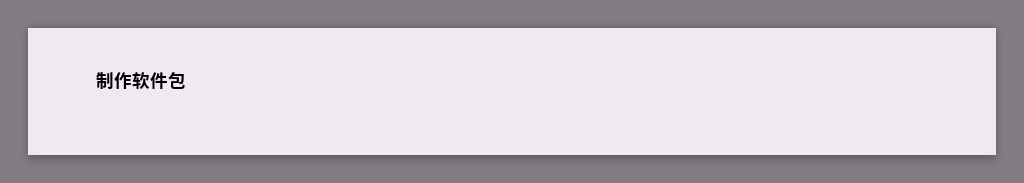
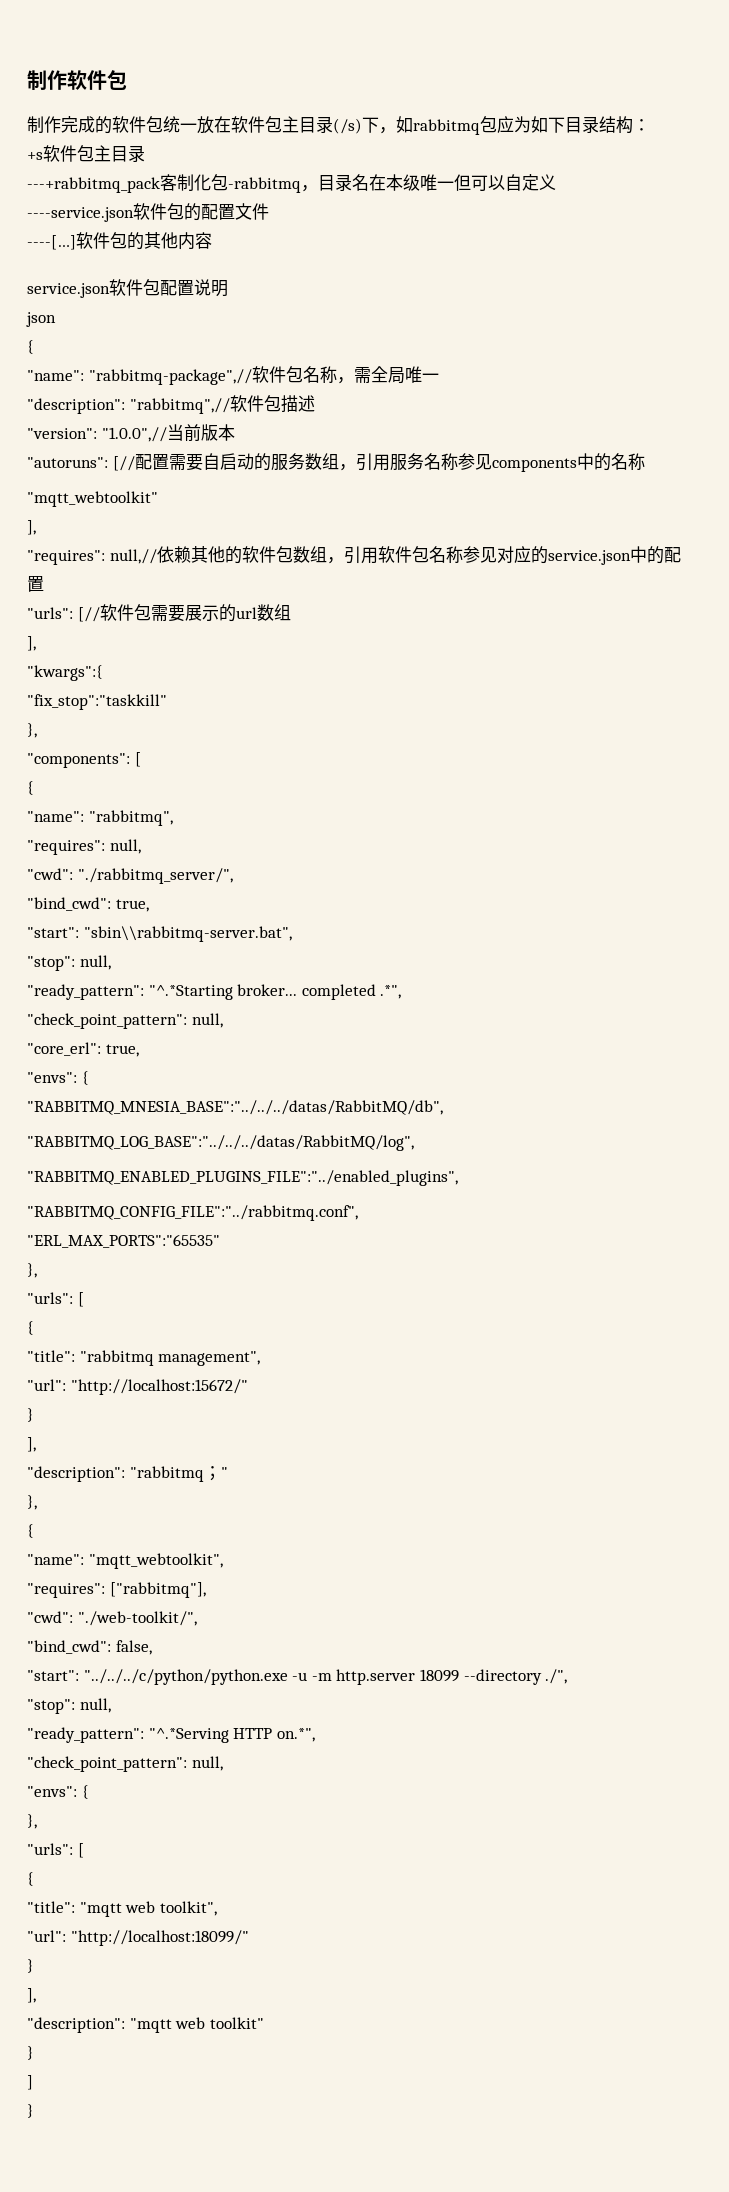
+ 制作完成的软件包统一放在软件包主目录(/s)下，如rabbitmq包应为如下目录结构：
+ +s软件包主目录
+ ---+rabbitmq_pack客制化包-rabbitmq，目录名在本级唯一但可以自定义
+ ----service.json软件包的配置文件
+ ----[…]软件包的其他内容
+ service.json软件包配置说明
+ json
+ {
+ "name": "rabbitmq-package",//软件包名称，需全局唯一
+ "description": "rabbitmq",//软件包描述
+ "version": "1.0.0",//当前版本
+ "autoruns": [//配置需要自启动的服务数组，引用服务名称参见components中的名称
+ "mqtt_webtoolkit"
+ ],
+ "requires": null,//依赖其他的软件包数组，引用软件包名称参见对应的service.json中的配置
+ "urls": [//软件包需要展示的url数组
+ ],
+ "kwargs":{
+ "fix_stop":"taskkill"
+ },
+ "components": [
+ {
+ "name": "rabbitmq",
+ "requires": null,
+ "cwd": "./rabbitmq_server/",
+ "bind_cwd": true,
+ "start": "sbin\\rabbitmq-server.bat",
+ "stop": null,
+ "ready_pattern": "^.*Starting broker... completed .*",
+ "check_point_pattern": null,
+ "core_erl": true,
+ "envs": {
+ "RABBITMQ_MNESIA_BASE":"../../../datas/RabbitMQ/db",
+ "RABBITMQ_LOG_BASE":"../../../datas/RabbitMQ/log",
+ "RABBITMQ_ENABLED_PLUGINS_FILE":"../enabled_plugins",
+ "RABBITMQ_CONFIG_FILE":"../rabbitmq.conf",
+ "ERL_MAX_PORTS":"65535"
+ },
+ "urls": [
+ {
+ "title": "rabbitmq management",
+ "url": "http://localhost:15672/"
+ }
+ ],
+ "description": "rabbitmq；"
+ },
+ {
+ "name": "mqtt_webtoolkit",
+ "requires": ["rabbitmq"],
+ "cwd": "./web-toolkit/",
+ "bind_cwd": false,
+ "start": "../../../c/python/python.exe -u -m http.server 18099 --directory ./",
+ "stop": null,
+ "ready_pattern": "^.*Serving HTTP on.*",
+ "check_point_pattern": null,
+ "envs": {
+ },
+ "urls": [
+ {
+ "title": "mqtt web toolkit",
+ "url": "http://localhost:18099/"
+ }
+ ],
+ "description": "mqtt web toolkit"
+ }
+ ]
+ }

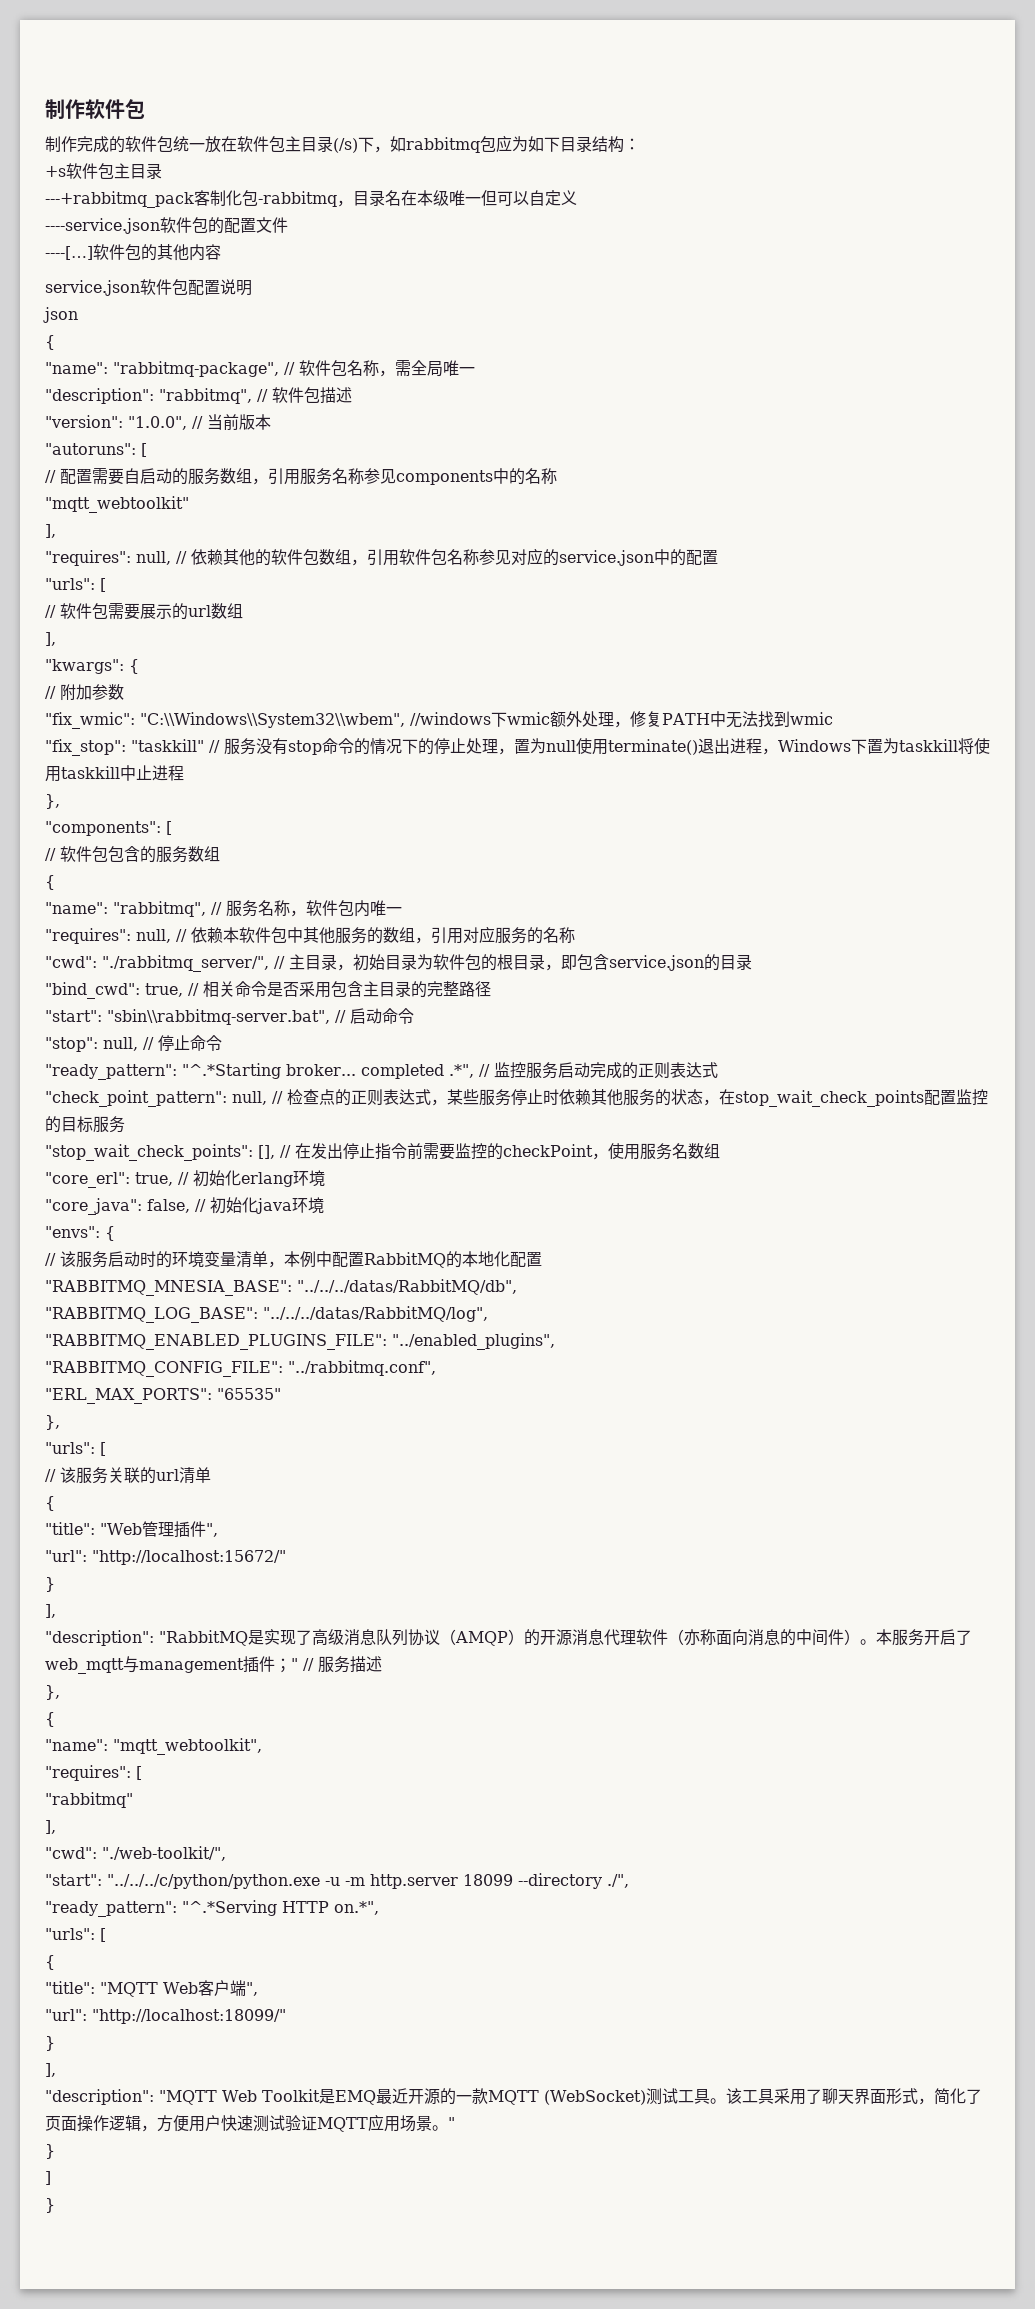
- "name": "rabbitmq-package",//软件包名称，需全局唯一
+ "name": "rabbitmq-package", // 软件包名称，需全局唯一
- "description": "rabbitmq",//软件包描述
+ "description": "rabbitmq", // 软件包描述
- "version": "1.0.0",//当前版本
+ "version": "1.0.0", // 当前版本
- "autoruns": [//配置需要自启动的服务数组，引用服务名称参见components中的名称
+ "autoruns": [
+ // 配置需要自启动的服务数组，引用服务名称参见components中的名称
- "requires": null,//依赖其他的软件包数组，引用软件包名称参见对应的service.json中的配置
- "urls": [//软件包需要展示的url数组
+ "requires": null, // 依赖其他的软件包数组，引用软件包名称参见对应的service.json中的配置
+ "urls": [
+ // 软件包需要展示的url数组
- "kwargs":{
- "fix_stop":"taskkill"
+ "kwargs": {
+ // 附加参数
+ "fix_wmic": "C:\\Windows\\System32\\wbem", //windows下wmic额外处理，修复PATH中无法找到wmic
+ "fix_stop": "taskkill" // 服务没有stop命令的情况下的停止处理，置为null使用terminate()退出进程，Windows下置为taskkill将使用taskkill中止进程
  },
  "components": [
+ // 软件包包含的服务数组
  {
- "name": "rabbitmq",
- "requires": null,
- "cwd": "./rabbitmq_server/",
- "bind_cwd": true,
+ "name": "rabbitmq", // 服务名称，软件包内唯一
+ "requires": null, // 依赖本软件包中其他服务的数组，引用对应服务的名称
+ "cwd": "./rabbitmq_server/", // 主目录，初始目录为软件包的根目录，即包含service.json的目录
+ "bind_cwd": true, // 相关命令是否采用包含主目录的完整路径
- "start": "sbin\\rabbitmq-server.bat",
- "stop": null,
+ "start": "sbin\\rabbitmq-server.bat", // 启动命令
+ "stop": null, // 停止命令
- "ready_pattern": "^.*Starting broker... completed .*",
- "check_point_pattern": null,
- "core_erl": true,
+ "ready_pattern": "^.*Starting broker... completed .*", // 监控服务启动完成的正则表达式
+ "check_point_pattern": null, // 检查点的正则表达式，某些服务停止时依赖其他服务的状态，在stop_wait_check_points配置监控的目标服务
+ "stop_wait_check_points": [], // 在发出停止指令前需要监控的checkPoint，使用服务名数组
+ "core_erl": true, // 初始化erlang环境
+ "core_java": false, // 初始化java环境
  "envs": {
- "RABBITMQ_MNESIA_BASE":"../../../datas/RabbitMQ/db",
- "RABBITMQ_LOG_BASE":"../../../datas/RabbitMQ/log",
- "RABBITMQ_ENABLED_PLUGINS_FILE":"../enabled_plugins",
- "RABBITMQ_CONFIG_FILE":"../rabbitmq.conf",
- "ERL_MAX_PORTS":"65535"
+ // 该服务启动时的环境变量清单，本例中配置RabbitMQ的本地化配置
+ "RABBITMQ_MNESIA_BASE": "../../../datas/RabbitMQ/db",
+ "RABBITMQ_LOG_BASE": "../../../datas/RabbitMQ/log",
+ "RABBITMQ_ENABLED_PLUGINS_FILE": "../enabled_plugins",
+ "RABBITMQ_CONFIG_FILE": "../rabbitmq.conf",
+ "ERL_MAX_PORTS": "65535"
  },
  "urls": [
+ // 该服务关联的url清单
  {
- "title": "rabbitmq management",
+ "title": "Web管理插件",
- "description": "rabbitmq；"
+ "description": "RabbitMQ是实现了高级消息队列协议（AMQP）的开源消息代理软件（亦称面向消息的中间件）。本服务开启了web_mqtt与management插件；" // 服务描述
- "requires": ["rabbitmq"],
+ "requires": [
+ "rabbitmq"
+ ],
- "bind_cwd": false,
  "start": "../../../c/python/python.exe -u -m http.server 18099 --directory ./",
- "stop": null,
  "ready_pattern": "^.*Serving HTTP on.*",
- "check_point_pattern": null,
- "envs": {
- },
  "urls": [
  {
- "title": "mqtt web toolkit",
+ "title": "MQTT Web客户端",
- "description": "mqtt web toolkit"
+ "description": "MQTT Web Toolkit是EMQ最近开源的一款MQTT (WebSocket)测试工具。该工具采用了聊天界面形式，简化了页面操作逻辑，方便用户快速测试验证MQTT应用场景。"

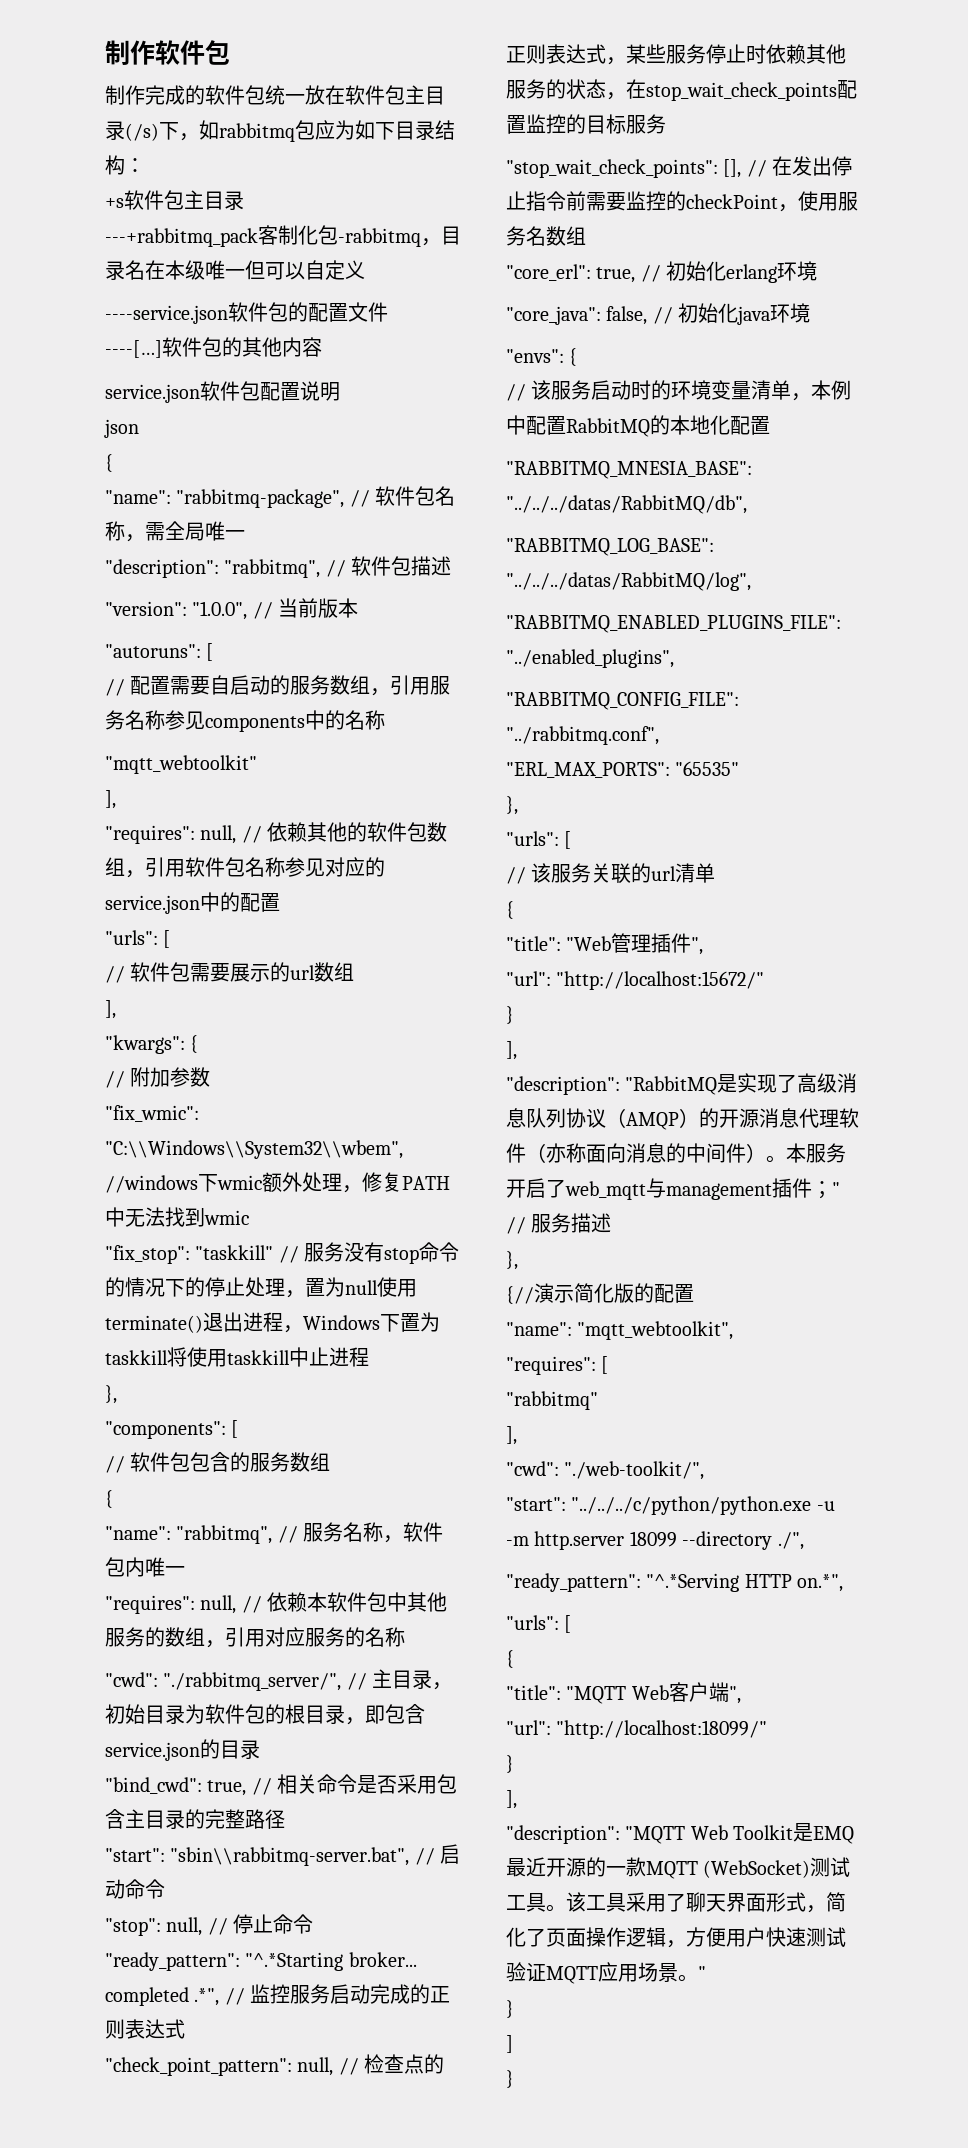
  本服务开启了web_mqtt与management插件；" // 服务描述
  },
- {
+ {//演示简化版的配置

